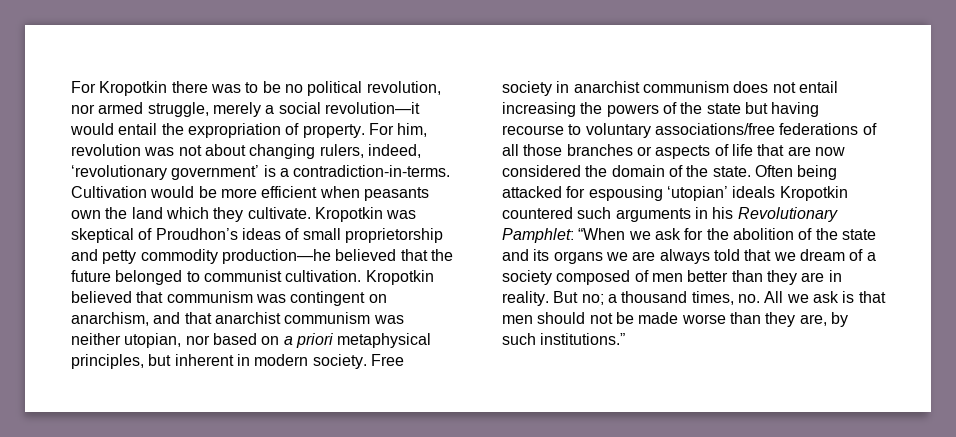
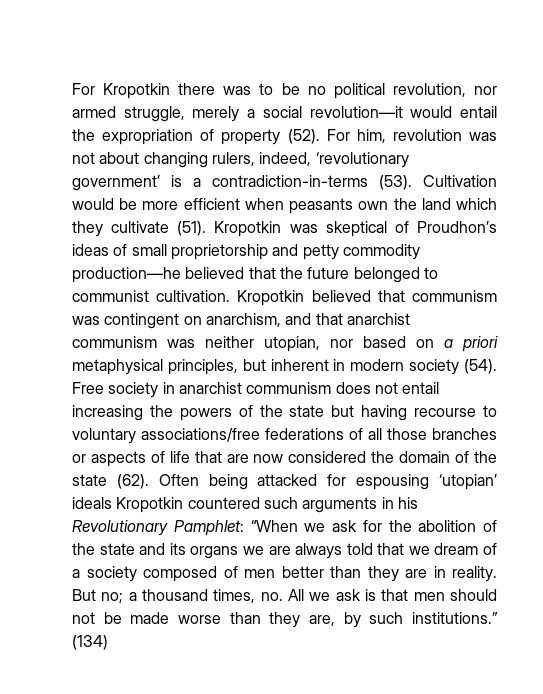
- For Kropotkin there was to be no political revolution, nor armed struggle, merely a social revolution—it would entail the expropriation of property.
+ For Kropotkin there was to be no political revolution, nor armed struggle, merely a social revolution—it would entail the expropriation of property (52).
- For him, revolution was not about changing rulers, indeed, ‘revolutionary government’ is a contradiction-in-terms.
+ For him, revolution was not about changing rulers, indeed, ‘revolutionary government’ is a contradiction-in-terms (53).
- Cultivation would be more efficient when peasants own the land which they cultivate.
+ Cultivation would be more efficient when peasants own the land which they cultivate (51).
- Kropotkin believed that communism was contingent on anarchism, and that anarchist communism was neither utopian, nor based on a priori metaphysical principles, but inherent in modern society.
+ Kropotkin believed that communism was contingent on anarchism, and that anarchist communism was neither utopian, nor based on a priori metaphysical principles, but inherent in modern society (54).
- Free society in anarchist communism does not entail increasing the powers of the state but having recourse to voluntary associations/free federations of all those branches or aspects of life that are now considered the domain of the state.
+ Free society in anarchist communism does not entail increasing the powers of the state but having recourse to voluntary associations/free federations of all those branches or aspects of life that are now considered the domain of the state (62).
+ (134)

